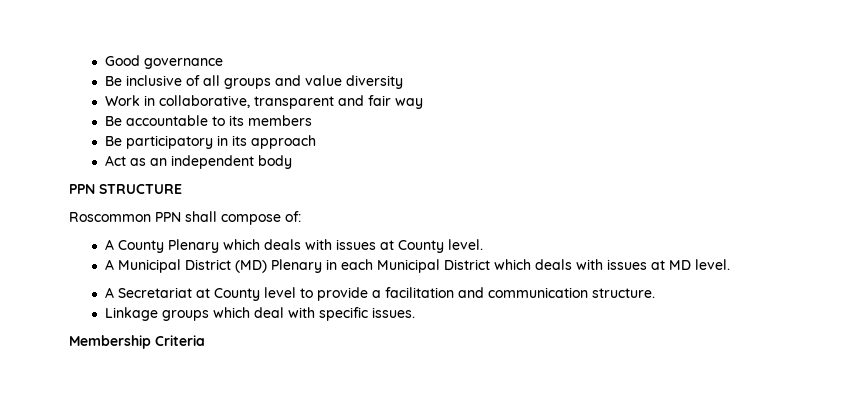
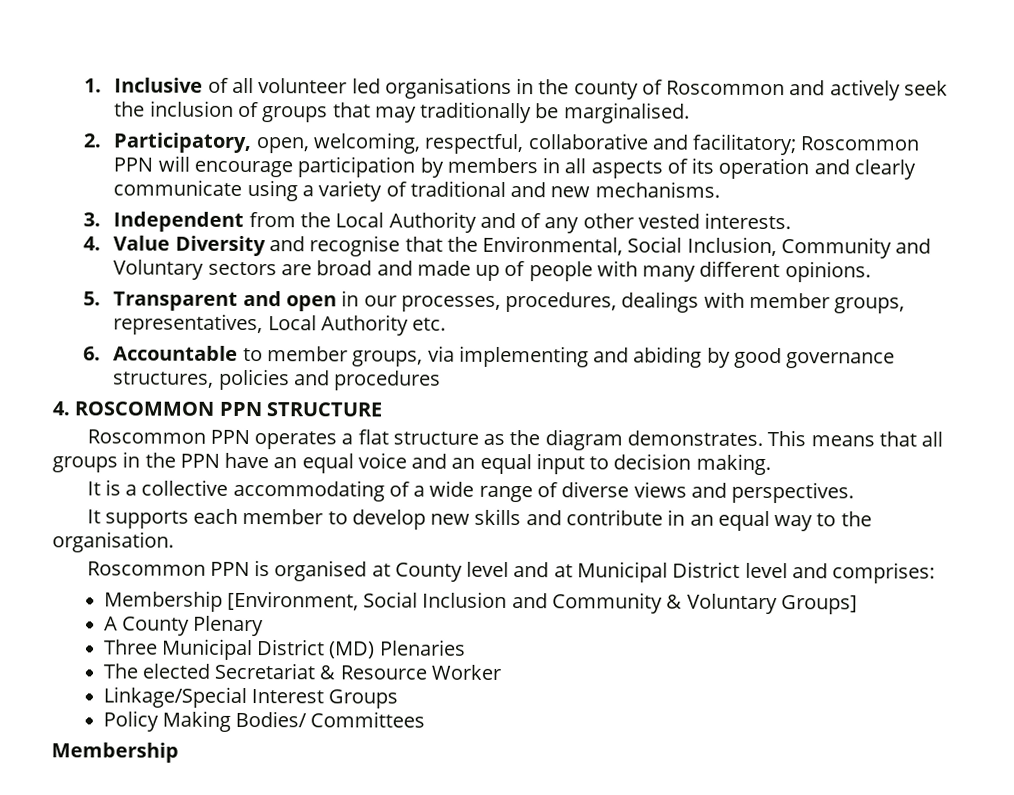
- Good governance
- Be inclusive of all groups and value diversity
- Work in collaborative, transparent and fair way
- Be accountable to its members
- Be participatory in its approach
- Act as an independent body
- PPN STRUCTURE
- Roscommon PPN shall compose of:
- A County Plenary which deals with issues at County level.
- A Municipal District (MD) Plenary in each Municipal District which deals with issues at MD level.
- A Secretariat at County level to provide a facilitation and communication structure.
- Linkage groups which deal with specific issues.
- Membership Criteria
+ 1. Inclusive of all volunteer led organisations in the county of Roscommon and actively seek the inclusion of groups that may traditionally be marginalised.
+ 2. Participatory, open, welcoming, respectful, collaborative and facilitatory; Roscommon PPN will encourage participation by members in all aspects of its operation and clearly communicate using a variety of traditional and new mechanisms.
+ 3. Independent from the Local Authority and of any other vested interests.
+ 4. Value Diversity and recognise that the Environmental, Social Inclusion, Community and Voluntary sectors are broad and made up of people with many different opinions.
+ 5. Transparent and open in our processes, procedures, dealings with member groups, representatives, Local Authority etc.
+ 6. Accountable to member groups, via implementing and abiding by good governance structures, policies and procedures
+ 4. ROSCOMMON PPN STRUCTURE
+ Roscommon PPN operates a flat structure as the diagram demonstrates. This means that all groups in the PPN have an equal voice and an equal input to decision making.
+ It is a collective accommodating of a wide range of diverse views and perspectives.
+ It supports each member to develop new skills and contribute in an equal way to the organisation.
+ Roscommon PPN is organised at County level and at Municipal District level and comprises:
+ Membership [Environment, Social Inclusion and Community & Voluntary Groups]
+ A County Plenary
+ Three Municipal District (MD) Plenaries
+ The elected Secretariat & Resource Worker
+ Linkage/Special Interest Groups
+ Policy Making Bodies/ Committees
+ Membership

